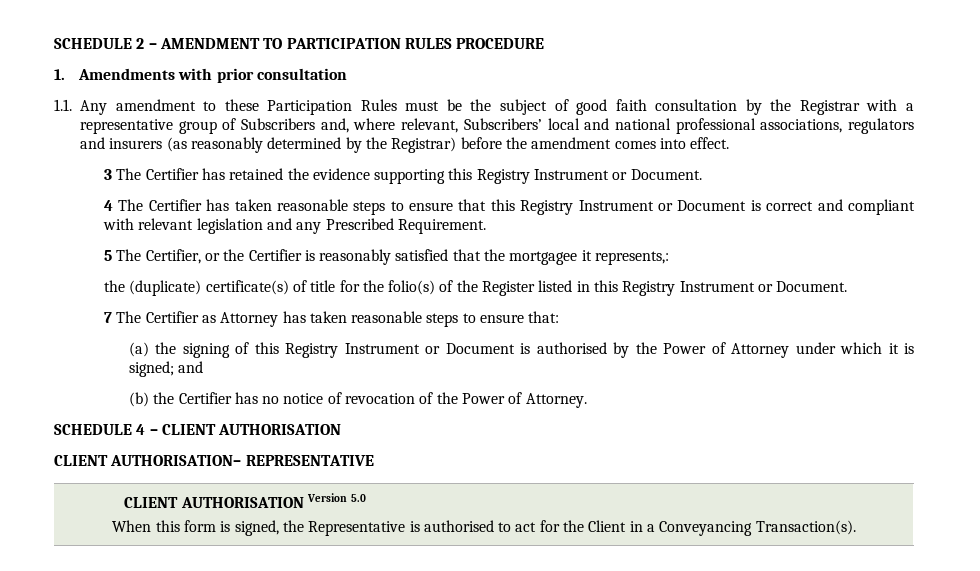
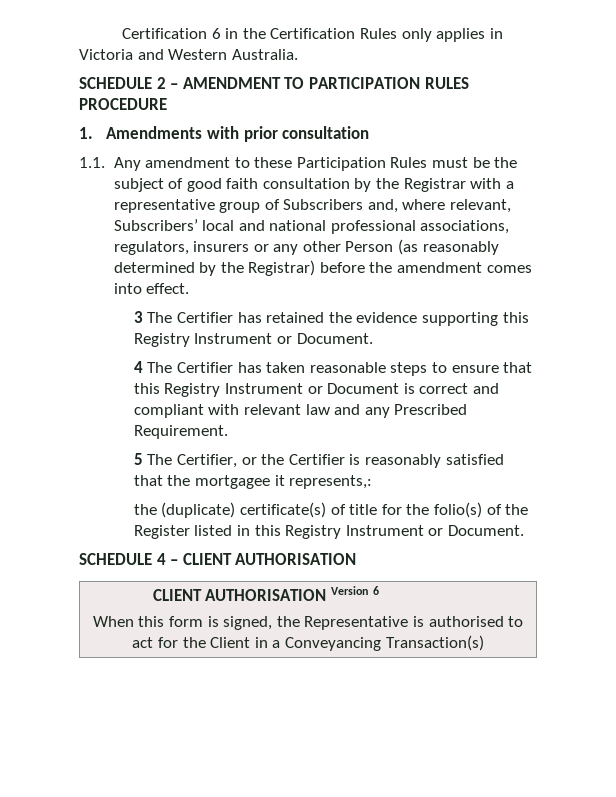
+ Certification 6 in the Certification Rules only applies in Victoria and Western Australia.
- 1.1. Any amendment to these Participation Rules must be the subject of good faith consultation by the Registrar with a representative group of Subscribers and, where relevant, Subscribers’ local and national professional associations, regulators and insurers (as reasonably determined by the Registrar) before the amendment comes into effect.
+ 1.1. Any amendment to these Participation Rules must be the subject of good faith consultation by the Registrar with a representative group of Subscribers and, where relevant, Subscribers’ local and national professional associations, regulators, insurers or any other Person (as reasonably determined by the Registrar) before the amendment comes into effect.
- 4 The Certifier has taken reasonable steps to ensure that this Registry Instrument or Document is correct and compliant with relevant legislation and any Prescribed Requirement.
+ 4 The Certifier has taken reasonable steps to ensure that this Registry Instrument or Document is correct and compliant with relevant law and any Prescribed Requirement.
- 7 The Certifier as Attorney has taken reasonable steps to ensure that:
- (a) the signing of this Registry Instrument or Document is authorised by the Power of Attorney under which it is signed; and
- (b) the Certifier has no notice of revocation of the Power of Attorney.
- CLIENT AUTHORISATION– REPRESENTATIVE
- CLIENT AUTHORISATION Version 5.0
- When this form is signed, the Representative is authorised to act for the Client in a Conveyancing Transaction(s).
+ CLIENT AUTHORISATION Version 6
+ When this form is signed, the Representative is authorised to act for the Client in a Conveyancing Transaction(s)

